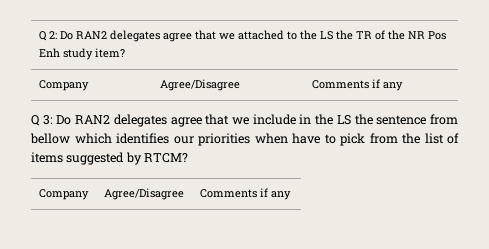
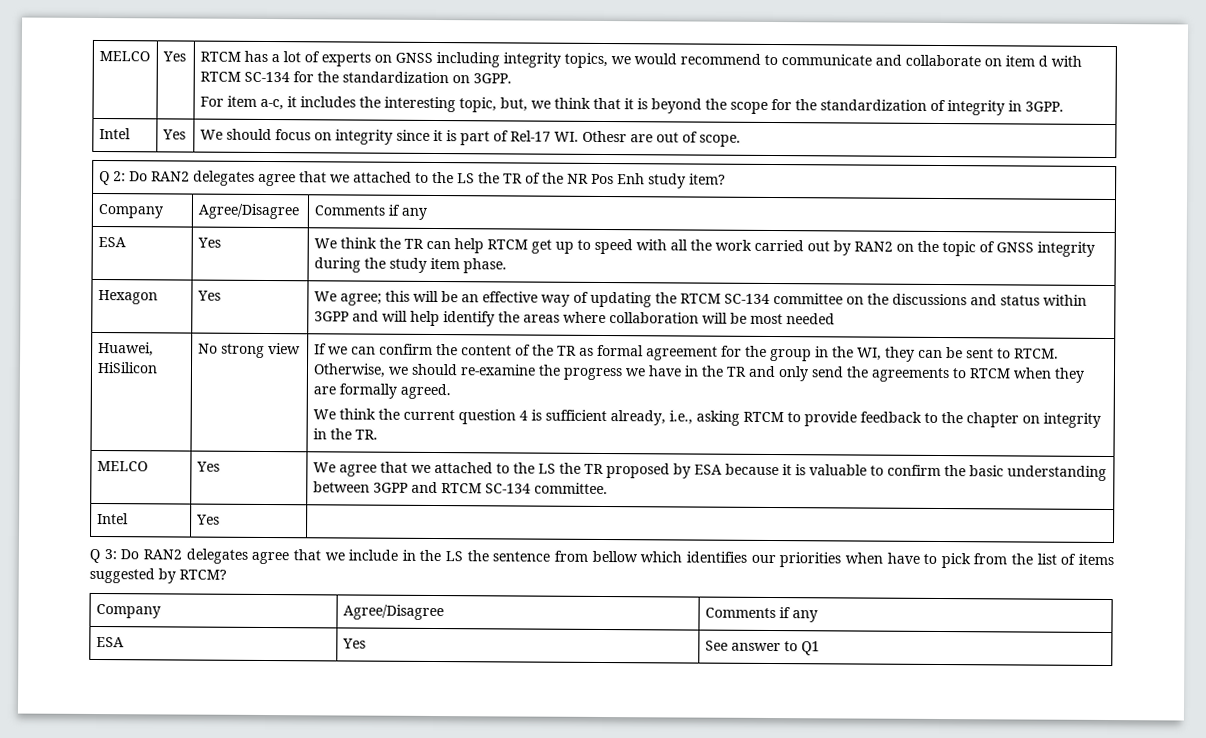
+ MELCO | Yes | RTCM has a lot of experts on GNSS including integrity topics, we would recommend to communicate and collaborate on item d with RTCM SC-134 for the standardization on 3GPP.
+ For item a-c, it includes the interesting topic, but, we think that it is beyond the scope for the standardization of integrity in 3GPP.
+ Intel | Yes | We should focus on integrity since it is part of Rel-17 WI. Othesr are out of scope.
+ ESA | Yes | We think the TR can help RTCM get up to speed with all the work carried out by RAN2 on the topic of GNSS integrity during the study item phase.
+ Hexagon | Yes | We agree; this will be an effective way of updating the RTCM SC-134 committee on the discussions and status within 3GPP and will help identify the areas where collaboration will be most needed
+ Huawei, HiSilicon | No strong view | If we can confirm the content of the TR as formal agreement for the group in the WI, they can be sent to RTCM. Otherwise, we should re-examine the progress we have in the TR and only send the agreements to RTCM when they are formally agreed.
+ We think the current question 4 is sufficient already, i.e., asking RTCM to provide feedback to the chapter on integrity in the TR.
+ MELCO | Yes | We agree that we attached to the LS the TR proposed by ESA because it is valuable to confirm the basic understanding between 3GPP and RTCM SC-134 committee.
+ Intel | Yes |
+ ESA | Yes | See answer to Q1

